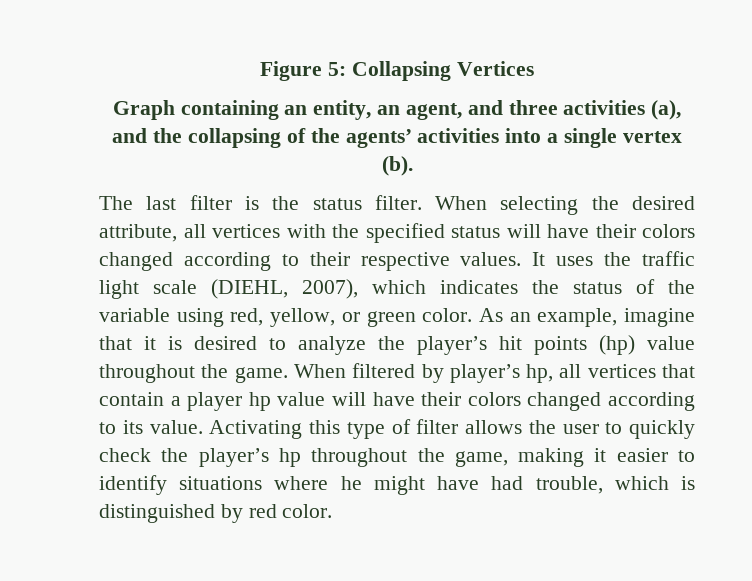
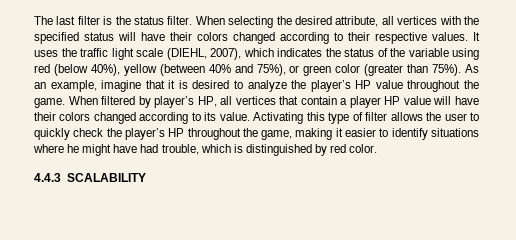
- Figure 5: Collapsing Vertices
- Graph containing an entity, an agent, and three activities (a), and the collapsing of the agents’ activities into a single vertex (b).
- It uses the traffic light scale (DIEHL, 2007), which indicates the status of the variable using red, yellow, or green color.
+ It uses the traffic light scale (DIEHL, 2007), which indicates the status of the variable using red (below 40%), yellow (between 40% and 75%), or green color (greater than 75%).
- As an example, imagine that it is desired to analyze the player’s hit points (hp) value throughout the game.
+ As an example, imagine that it is desired to analyze the player’s HP value throughout the game.
- When filtered by player’s hp, all vertices that contain a player hp value will have their colors changed according to its value.
+ When filtered by player’s HP, all vertices that contain a player HP value will have their colors changed according to its value.
- Activating this type of filter allows the user to quickly check the player’s hp throughout the game, making it easier to identify situations where he might have had trouble, which is distinguished by red color.
+ Activating this type of filter allows the user to quickly check the player’s HP throughout the game, making it easier to identify situations where he might have had trouble, which is distinguished by red color.
+ 4.4.3 SCALABILITY

